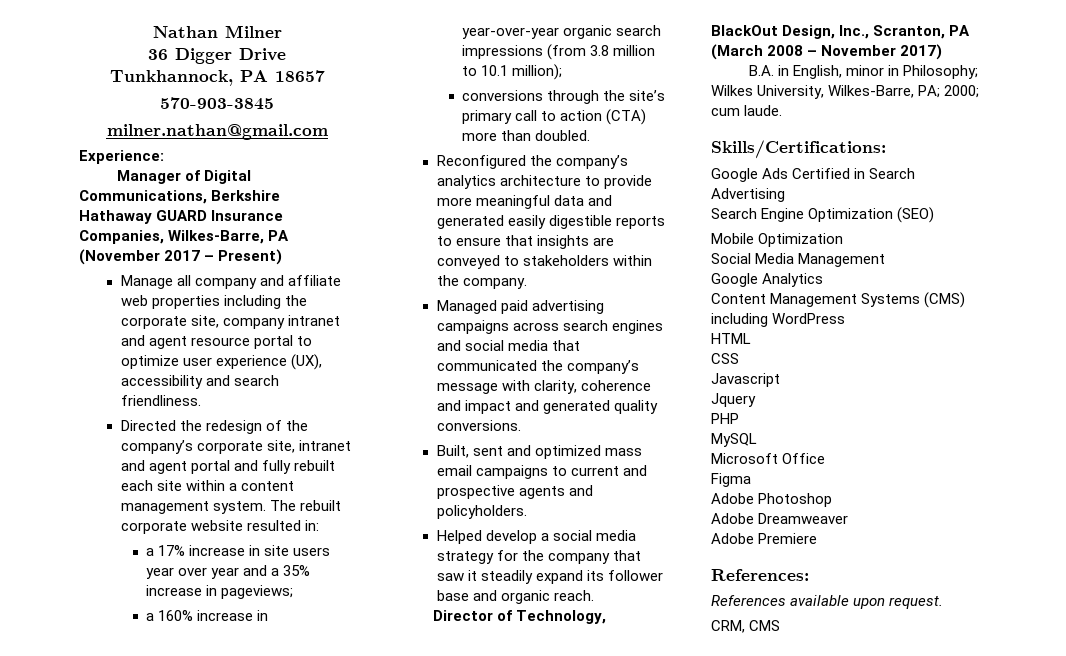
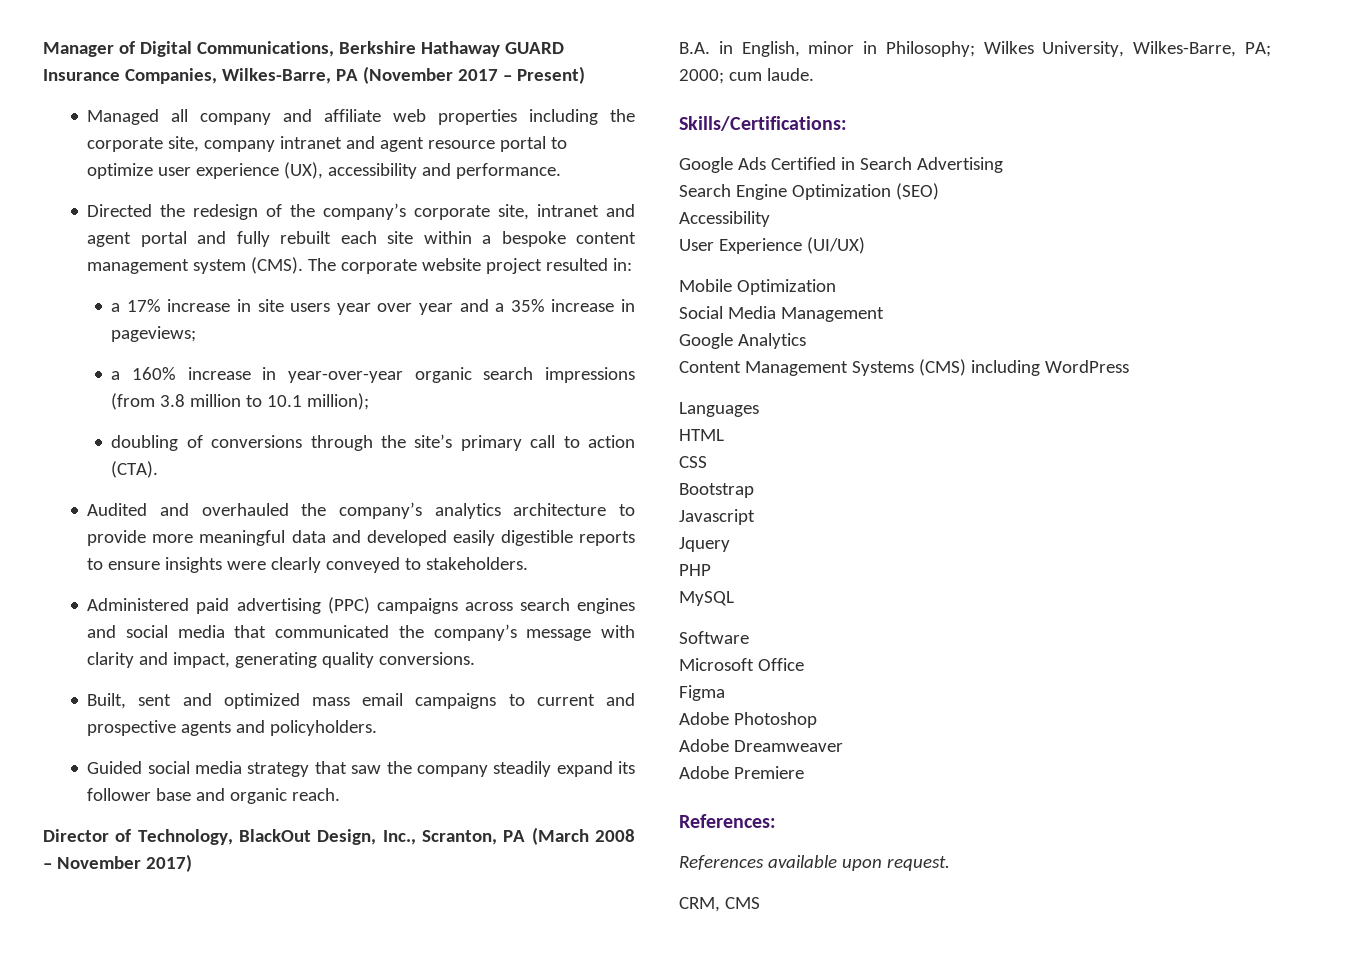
- Nathan Milner
- 36 Digger Drive
- Tunkhannock, PA 18657
- 570-903-3845
- milner.nathan@gmail.com
- Experience:
- Manage all company and affiliate web properties including the corporate site, company intranet and agent resource portal to optimize user experience (UX), accessibility and search friendliness.
+ Managed all company and affiliate web properties including the corporate site, company intranet and agent resource portal to optimize user experience (UX), accessibility and performance.
- Directed the redesign of the company’s corporate site, intranet and agent portal and fully rebuilt each site within a content management system. The rebuilt corporate website resulted in:
+ Directed the redesign of the company’s corporate site, intranet and agent portal and fully rebuilt each site within a bespoke content management system (CMS). The corporate website project resulted in:
- conversions through the site’s primary call to action (CTA) more than doubled.
- Reconfigured the company’s analytics architecture to provide more meaningful data and generated easily digestible reports to ensure that insights are conveyed to stakeholders within the company.
- Managed paid advertising campaigns across search engines and social media that communicated the company’s message with clarity, coherence and impact and generated quality conversions.
+ doubling of conversions through the site’s primary call to action (CTA).
+ Audited and overhauled the company’s analytics architecture to provide more meaningful data and developed easily digestible reports to ensure insights were clearly conveyed to stakeholders.
+ Administered paid advertising (PPC) campaigns across search engines and social media that communicated the company’s message with clarity and impact, generating quality conversions.
- Helped develop a social media strategy for the company that saw it steadily expand its follower base and organic reach.
+ Guided social media strategy that saw the company steadily expand its follower base and organic reach.
+ Accessibility
+ User Experience (UI/UX)
+ Languages
+ Bootstrap
+ Software

